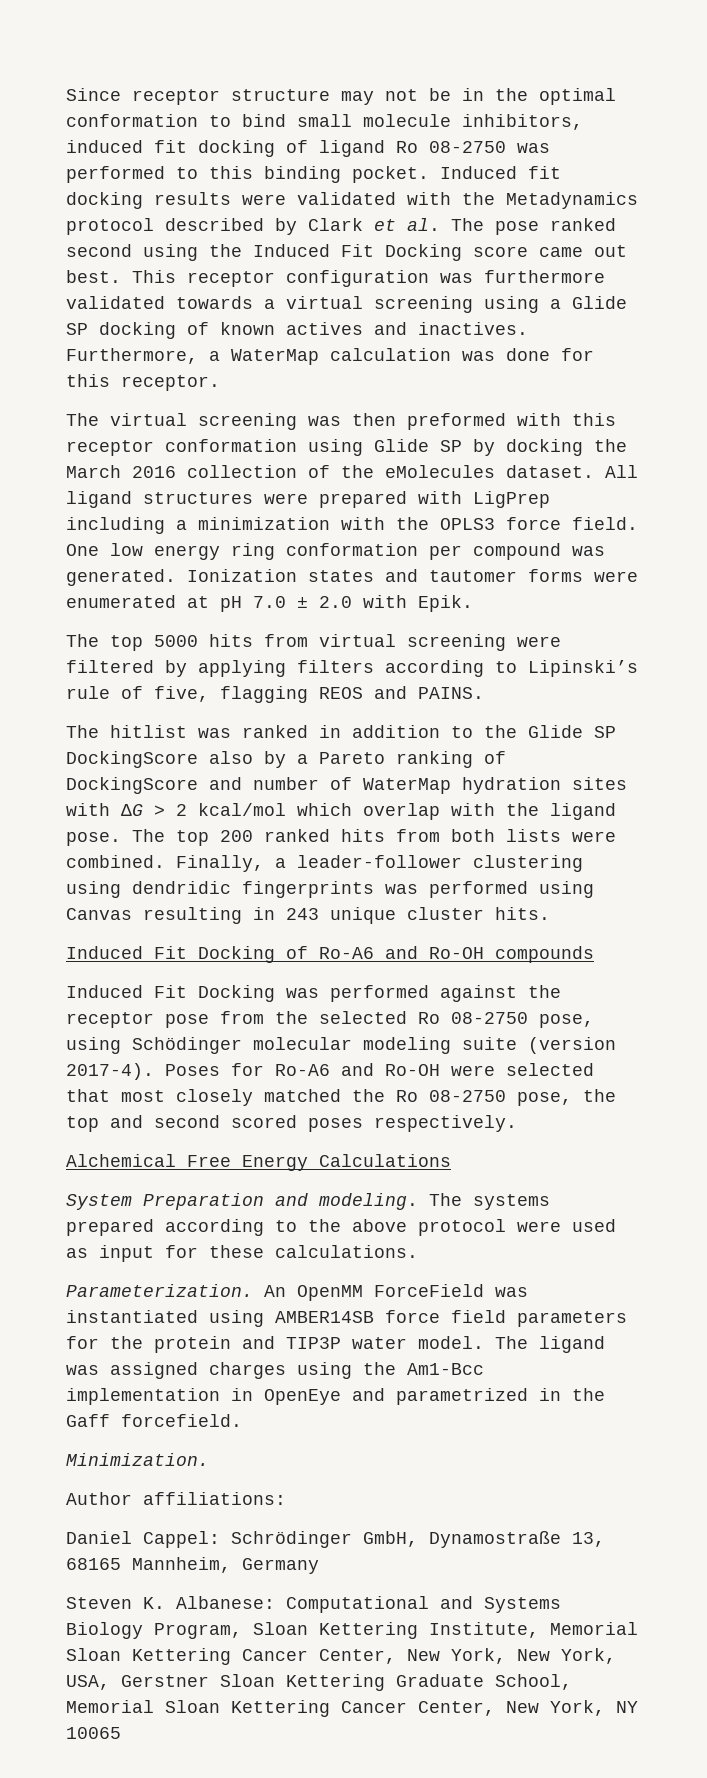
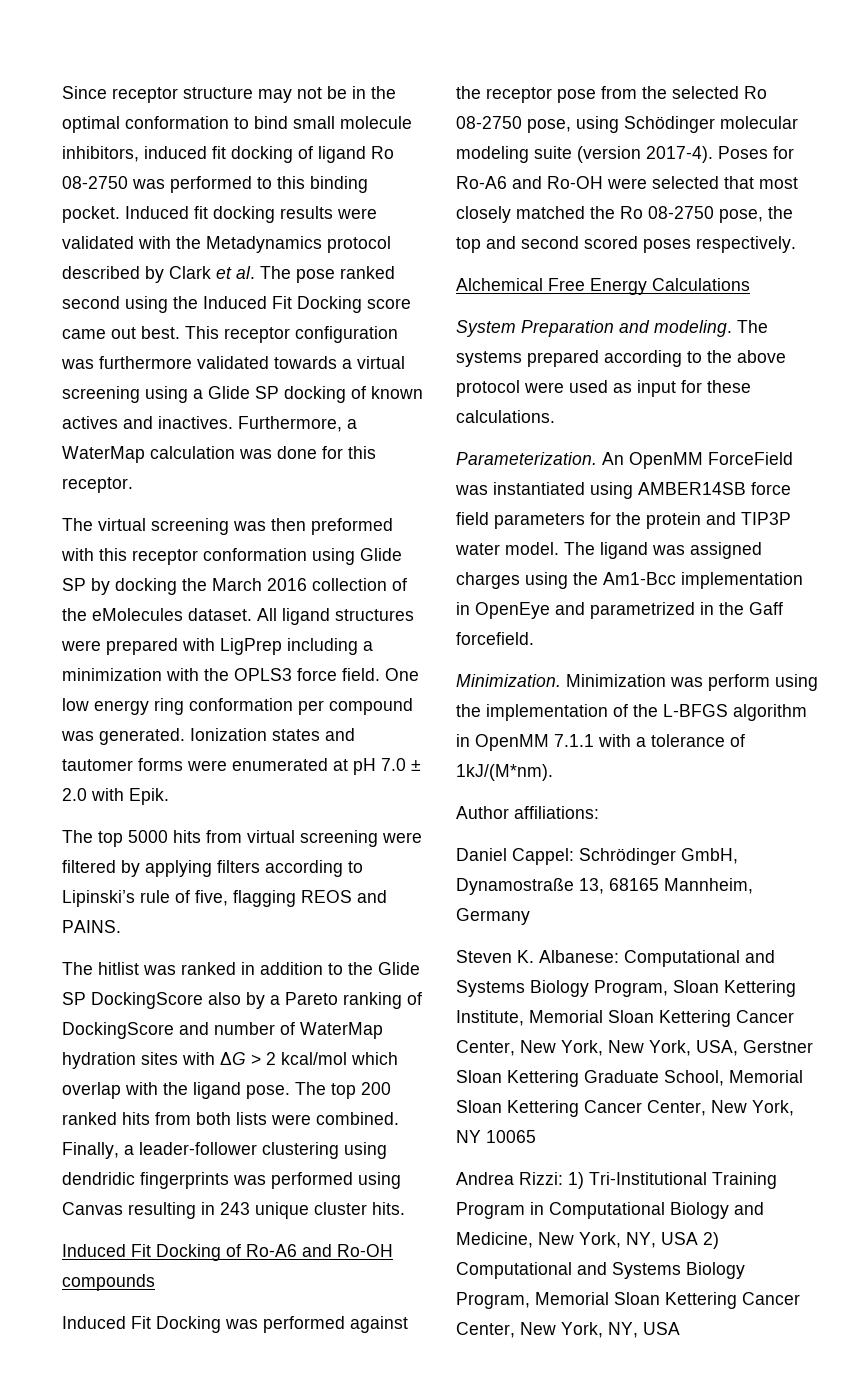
+ Minimization was perform using the implementation of the L-BFGS algorithm in OpenMM 7.1.1 with a tolerance of 1kJ/(M*nm).
+ Andrea Rizzi: 1) Tri-Institutional Training Program in Computational Biology and Medicine, New York, NY, USA 2) Computational and Systems Biology Program, Memorial Sloan Kettering Cancer Center, New York, NY, USA

